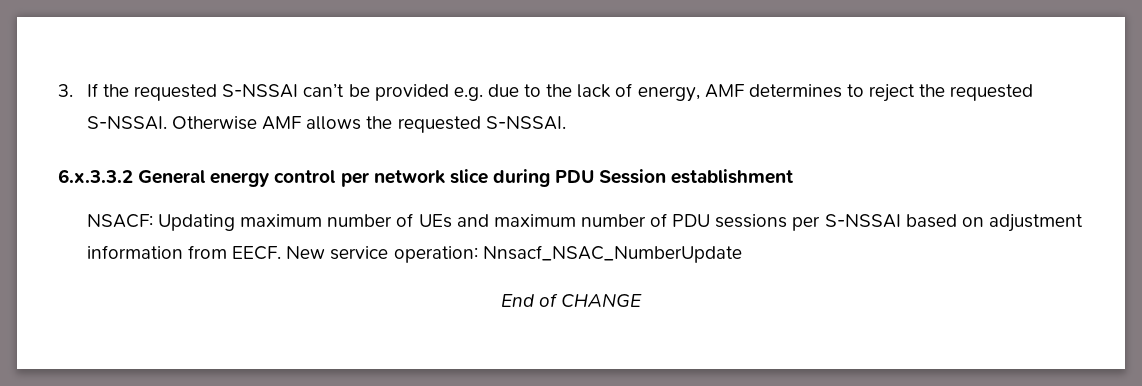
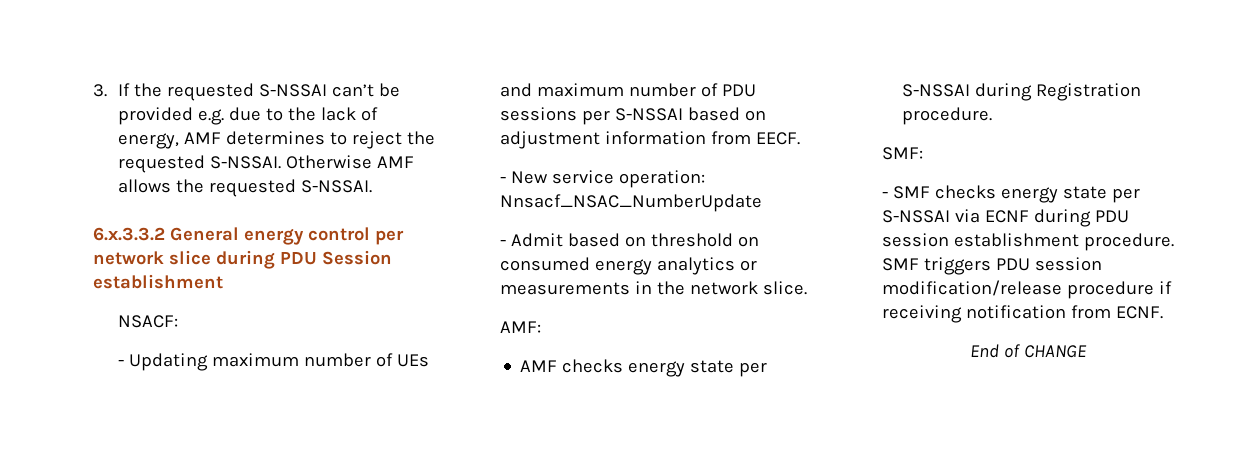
- NSACF: Updating maximum number of UEs and maximum number of PDU sessions per S-NSSAI based on adjustment information from EECF. New service operation: Nnsacf_NSAC_NumberUpdate
+ NSACF:
+ - Updating maximum number of UEs and maximum number of PDU sessions per S-NSSAI based on adjustment information from EECF.
+ - New service operation: Nnsacf_NSAC_NumberUpdate
+ - Admit based on threshold on consumed energy analytics or measurements in the network slice.
+ AMF:
+ AMF checks energy state per S-NSSAI during Registration procedure.
+ SMF:
+ - SMF checks energy state per S-NSSAI via ECNF during PDU session establishment procedure. SMF triggers PDU session modification/release procedure if receiving notification from ECNF.

